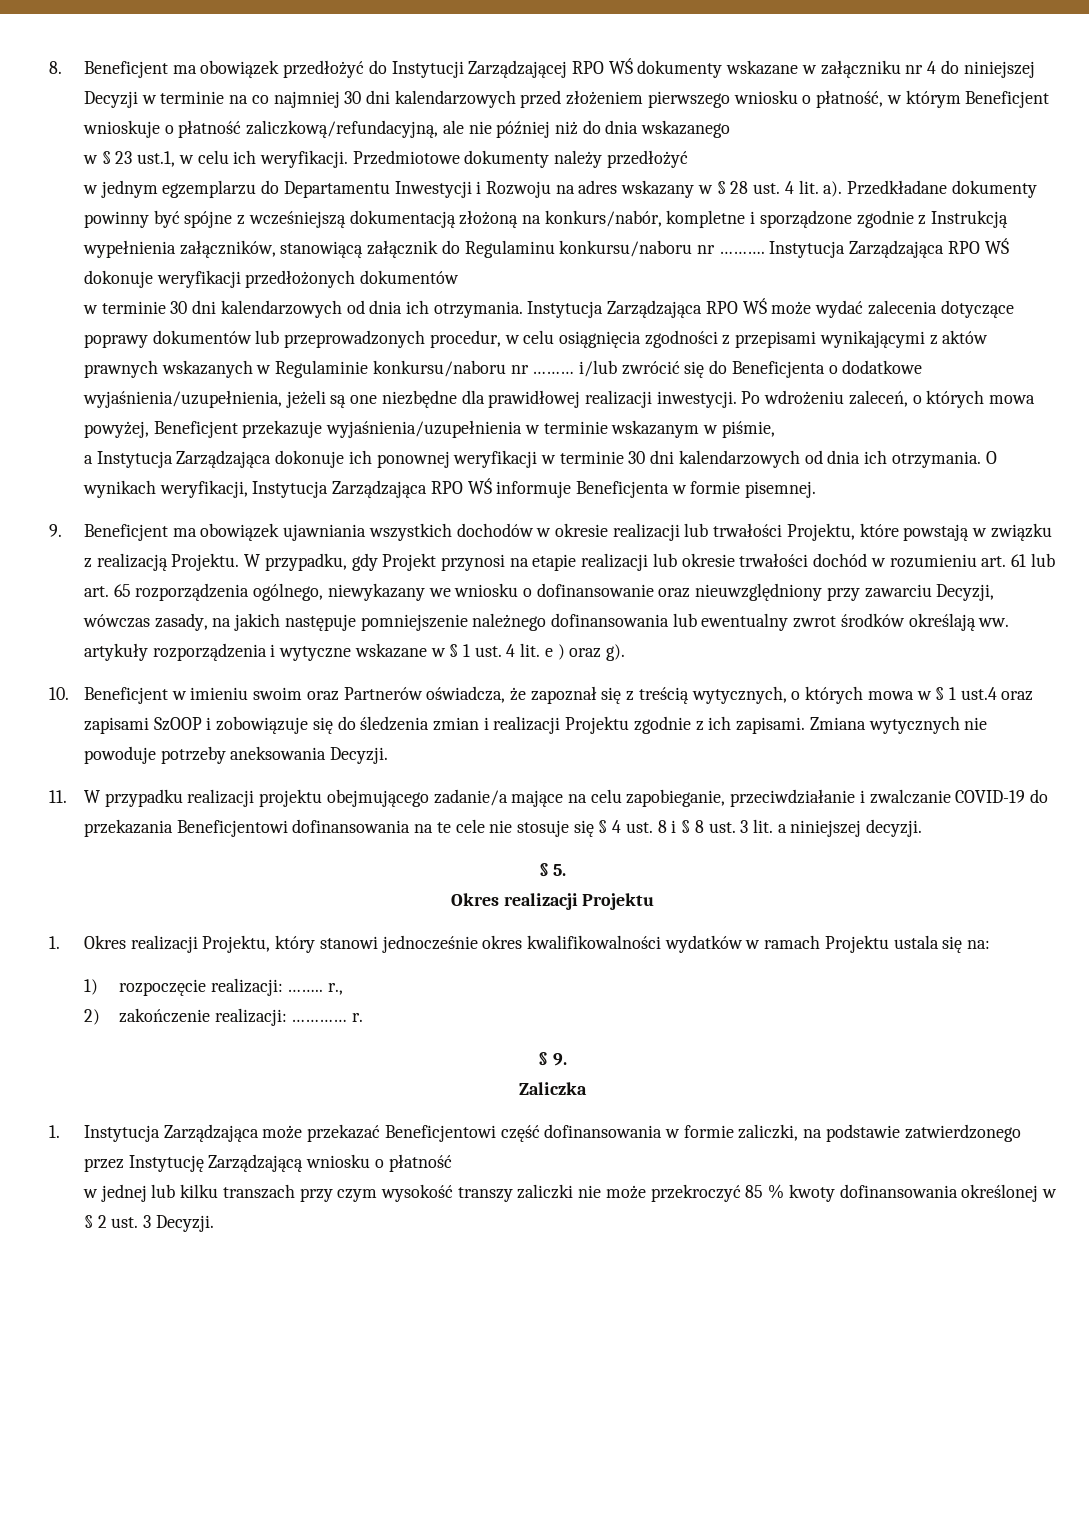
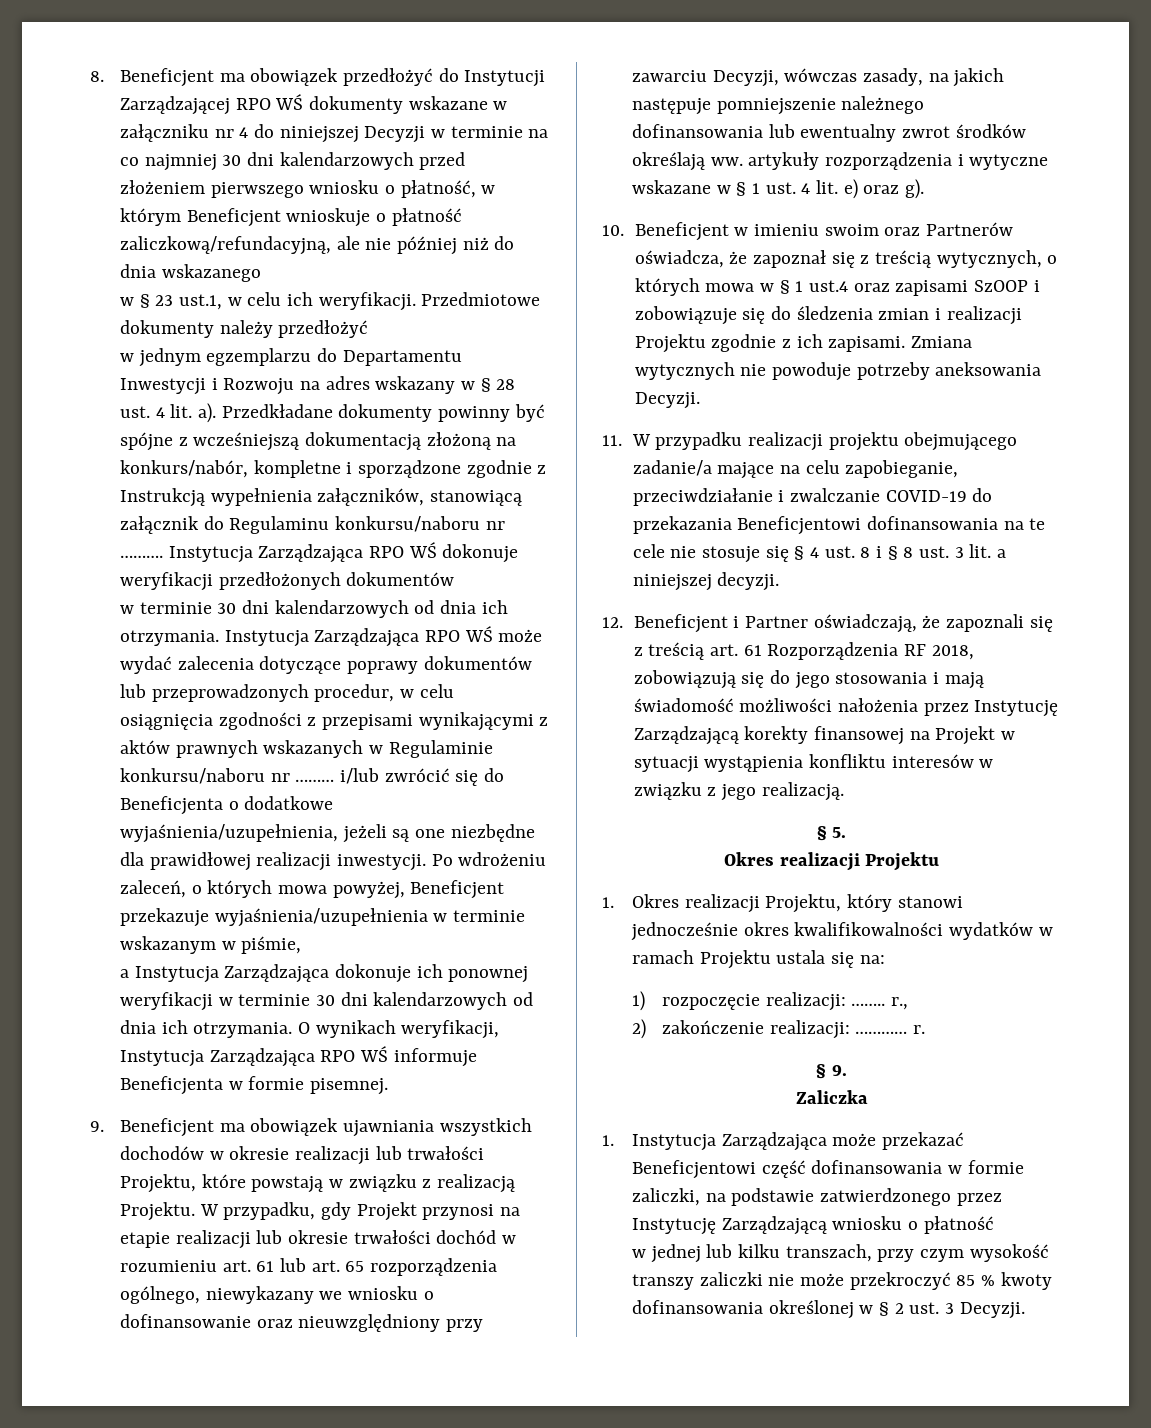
- W przypadku, gdy Projekt przynosi na etapie realizacji lub okresie trwałości dochód w rozumieniu art. 61 lub art. 65 rozporządzenia ogólnego, niewykazany we wniosku o dofinansowanie oraz nieuwzględniony przy zawarciu Decyzji, wówczas zasady, na jakich następuje pomniejszenie należnego dofinansowania lub ewentualny zwrot środków określają ww. artykuły rozporządzenia i wytyczne wskazane w § 1 ust. 4 lit. e ) oraz g).
+ W przypadku, gdy Projekt przynosi na etapie realizacji lub okresie trwałości dochód w rozumieniu art. 61 lub art. 65 rozporządzenia ogólnego, niewykazany we wniosku o dofinansowanie oraz nieuwzględniony przy zawarciu Decyzji, wówczas zasady, na jakich następuje pomniejszenie należnego dofinansowania lub ewentualny zwrot środków określają ww. artykuły rozporządzenia i wytyczne wskazane w § 1 ust. 4 lit. e) oraz g).
+ 12. Beneficjent i Partner oświadczają, że zapoznali się z treścią art. 61 Rozporządzenia RF 2018, zobowiązują się do jego stosowania i mają świadomość możliwości nałożenia przez Instytucję Zarządzającą korekty finansowej na Projekt w sytuacji wystąpienia konfliktu interesów w związku z jego realizacją.
- w jednej lub kilku transzach przy czym wysokość transzy zaliczki nie może przekroczyć 85 % kwoty dofinansowania określonej w § 2 ust. 3 Decyzji.
+ w jednej lub kilku transzach, przy czym wysokość transzy zaliczki nie może przekroczyć 85 % kwoty dofinansowania określonej w § 2 ust. 3 Decyzji.

